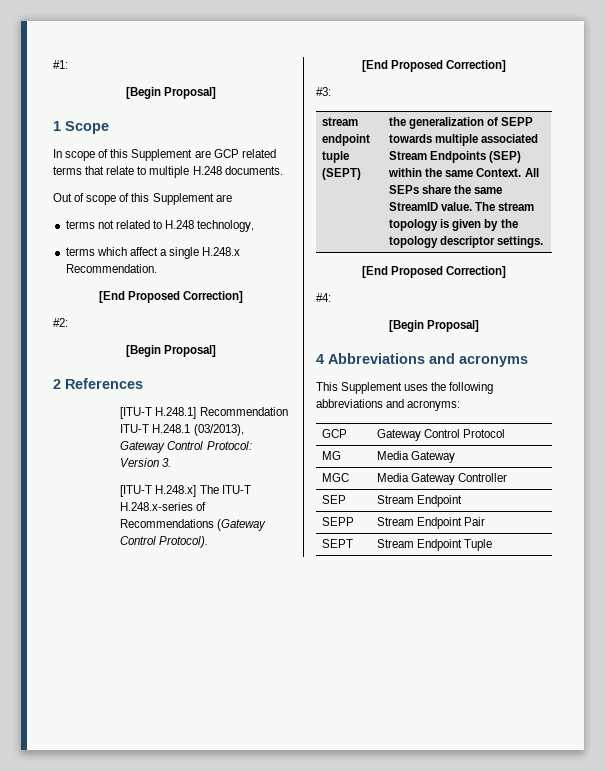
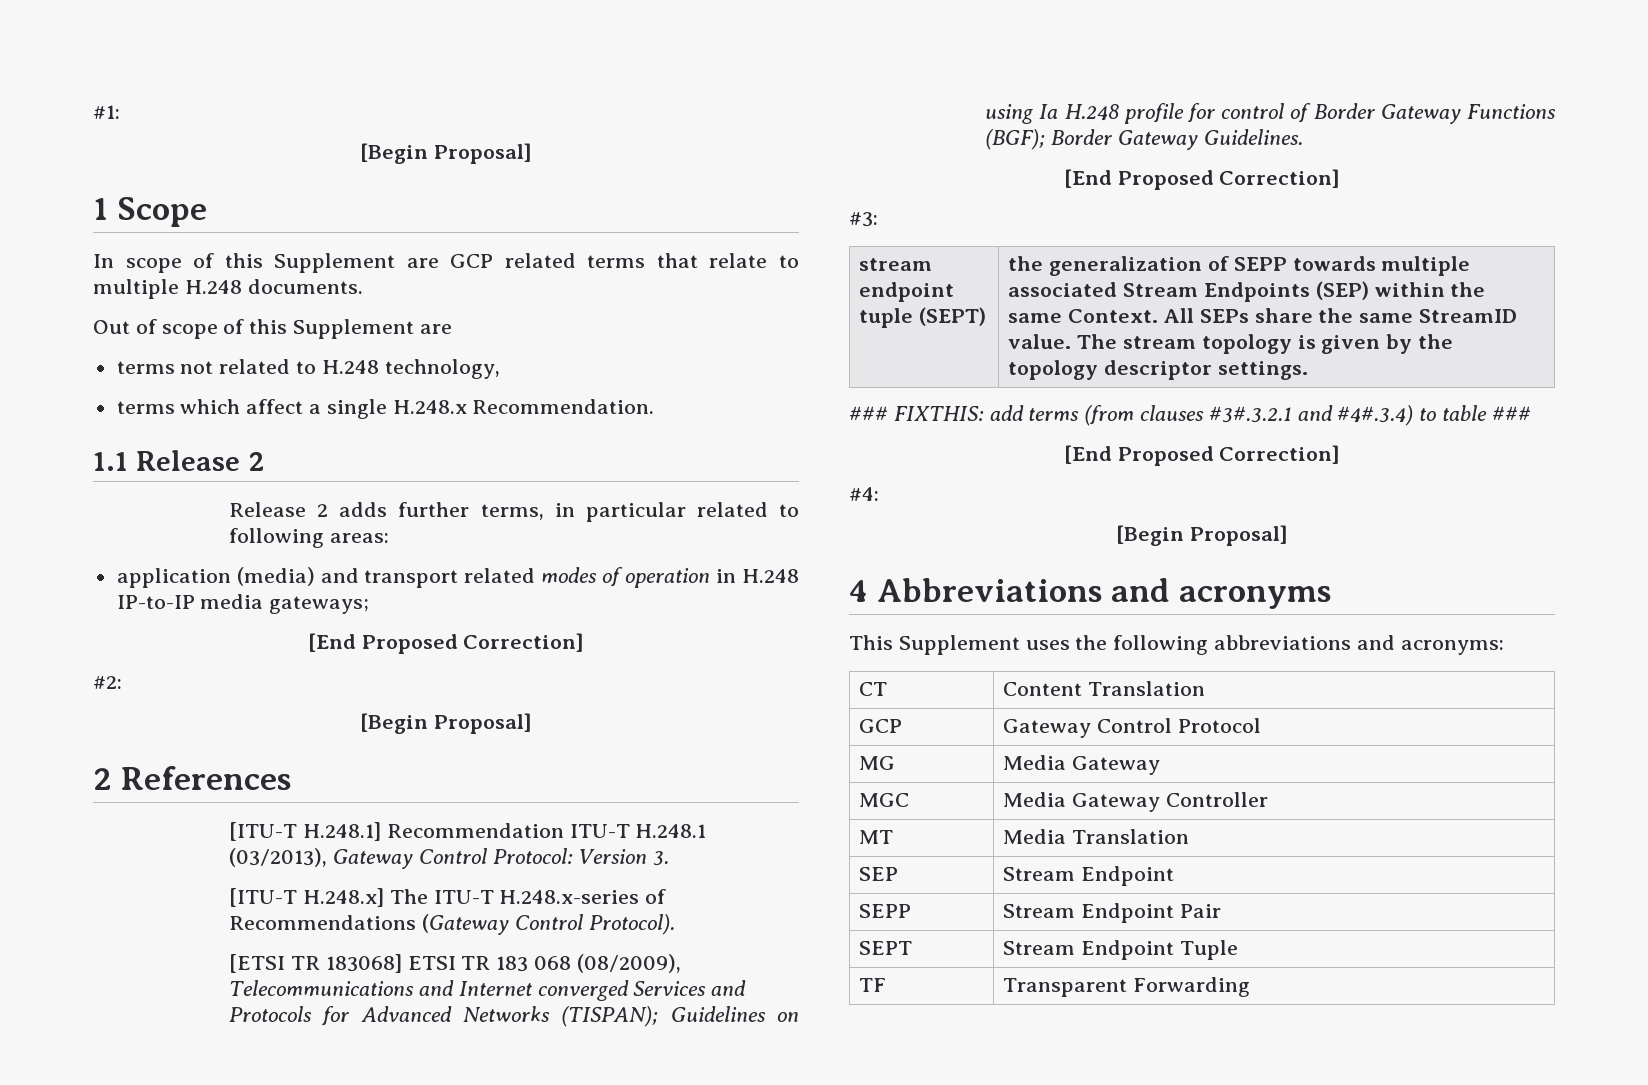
+ 1.1 Release 2
+ Release 2 adds further terms, in particular related to following areas:
+ application (media) and transport related modes of operation in H.248 IP-to-IP media gateways;
+ [ETSI TR 183068] ETSI TR 183 068 (08/2009), Telecommunications and Internet converged Services and Protocols for Advanced Networks (TISPAN); Guidelines on using Ia H.248 profile for control of Border Gateway Functions (BGF); Border Gateway Guidelines.
+ ### FIXTHIS: add terms (from clauses #3#.3.2.1 and #4#.3.4) to table ###
+ CT | Content Translation
+ MT | Media Translation
+ TF | Transparent Forwarding

